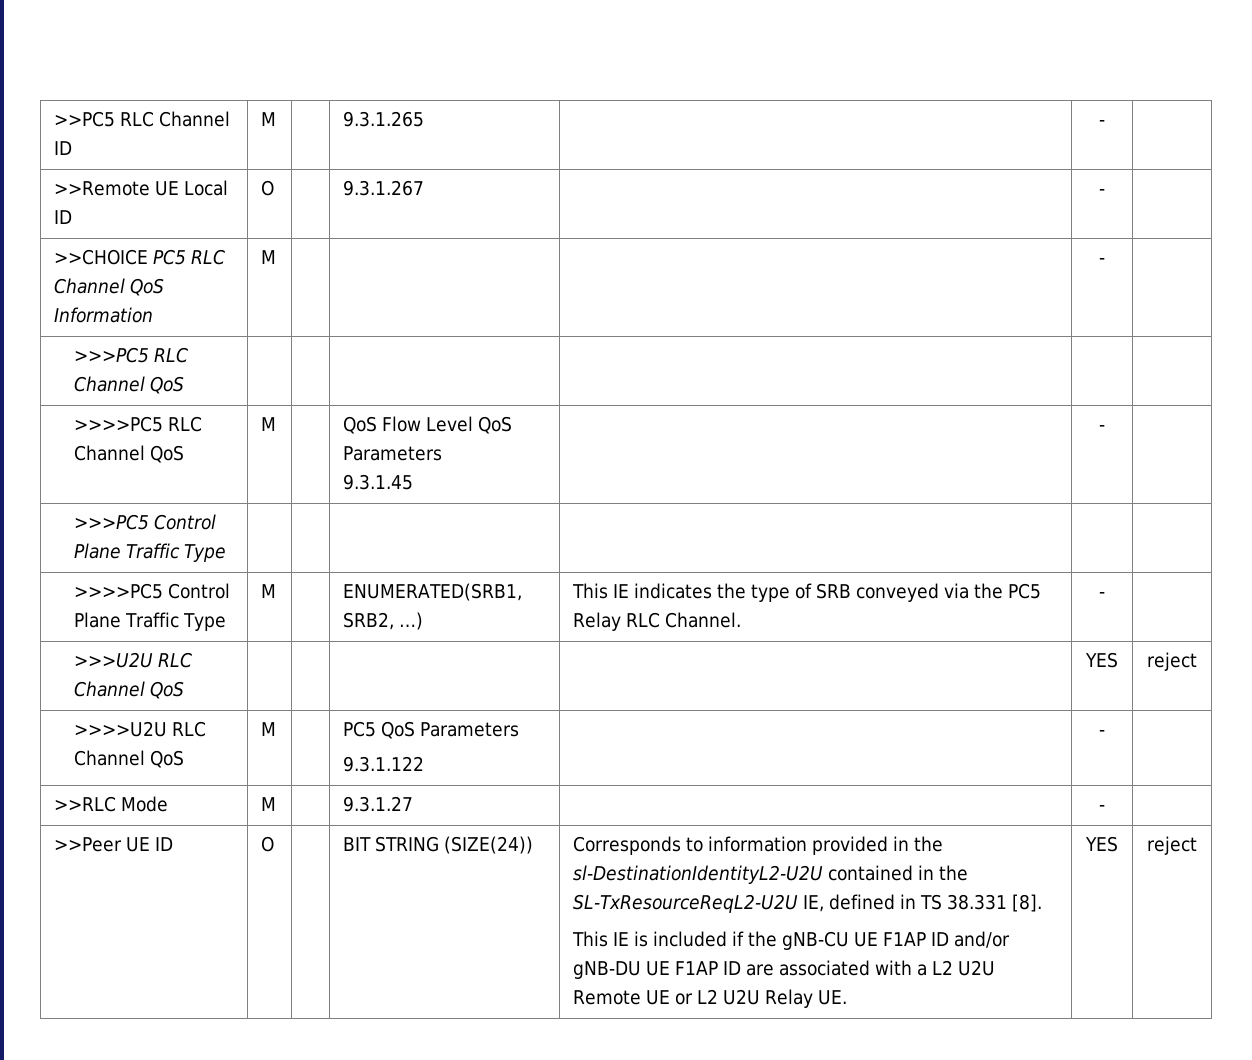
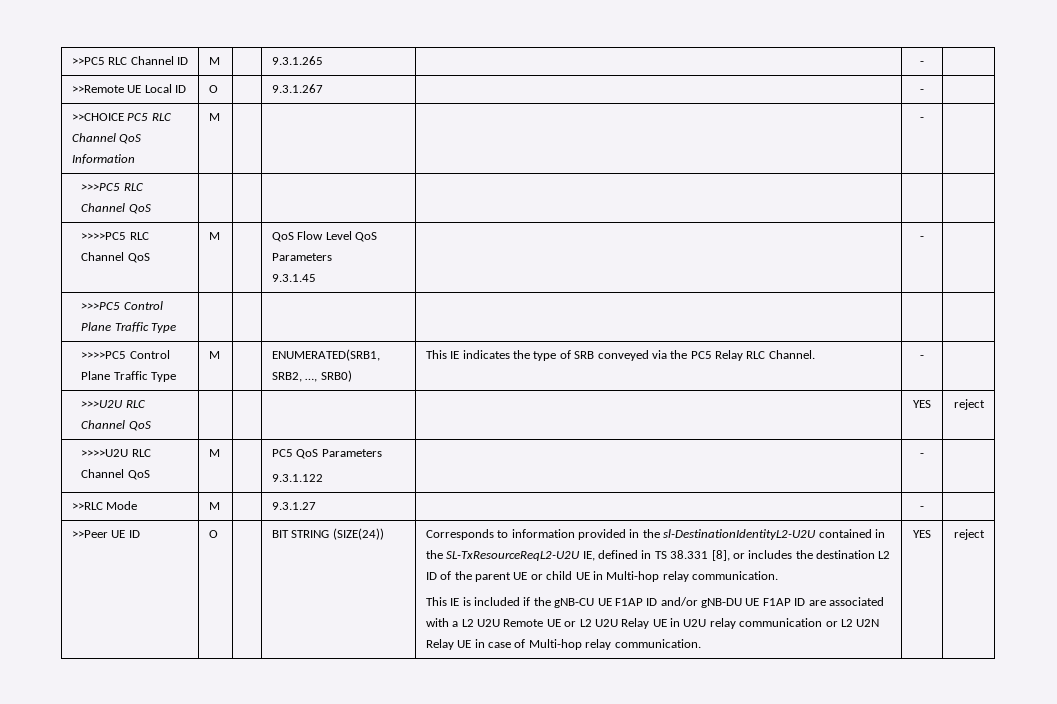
- >>>>PC5 Control Plane Traffic Type | M | | ENUMERATED(SRB1, SRB2, …) | This IE indicates the type of SRB conveyed via the PC5 Relay RLC Channel. | - |
+ >>>>PC5 Control Plane Traffic Type | M | | ENUMERATED(SRB1, SRB2, …, SRB0) | This IE indicates the type of SRB conveyed via the PC5 Relay RLC Channel. | - |
- Corresponds to information provided in the sl-DestinationIdentityL2-U2U contained in the SL-TxResourceReqL2-U2U IE, defined in TS 38.331 [8].
+ Corresponds to information provided in the sl-DestinationIdentityL2-U2U contained in the SL-TxResourceReqL2-U2U IE, defined in TS 38.331 [8], or includes the destination L2 ID of the parent UE or child UE in Multi-hop relay communication.
- This IE is included if the gNB-CU UE F1AP ID and/or gNB-DU UE F1AP ID are associated with a L2 U2U Remote UE or L2 U2U Relay UE.
+ This IE is included if the gNB-CU UE F1AP ID and/or gNB-DU UE F1AP ID are associated with a L2 U2U Remote UE or L2 U2U Relay UE in U2U relay communication or L2 U2N Relay UE in case of Multi-hop relay communication.

